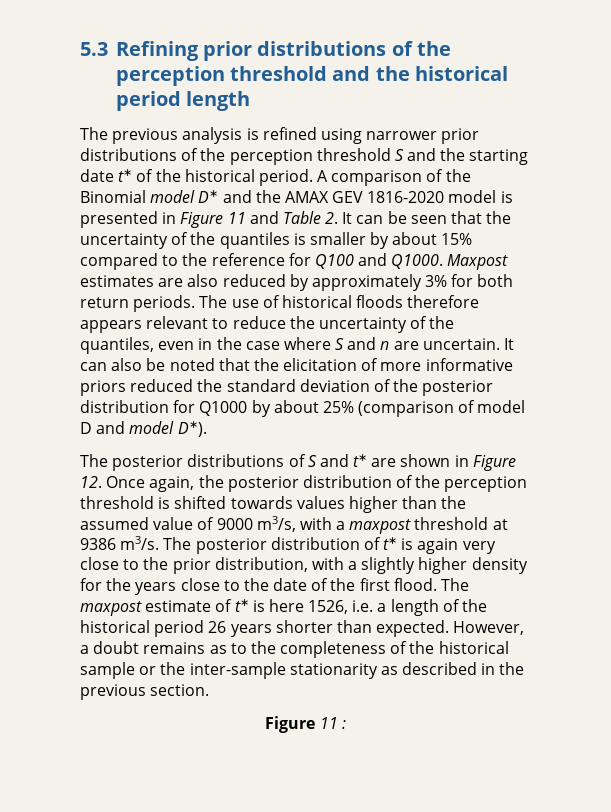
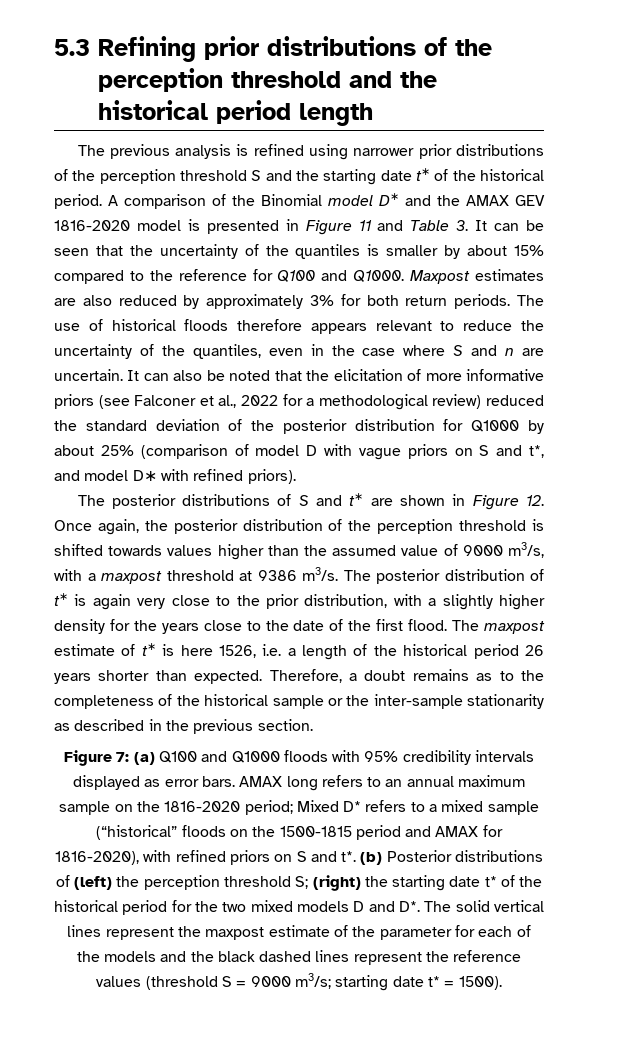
- A comparison of the Binomial model D∗ and the AMAX GEV 1816-2020 model is presented in Figure 11 and Table 2. It can be seen that the uncertainty of the quantiles is smaller by about 15% compared to the reference for Q100 and Q1000.
+ A comparison of the Binomial model D∗ and the AMAX GEV 1816-2020 model is presented in Figure 11 and Table 3. It can be seen that the uncertainty of the quantiles is smaller by about 15% compared to the reference for Q100 and Q1000.
- It can also be noted that the elicitation of more informative priors reduced the standard deviation of the posterior distribution for Q1000 by about 25% (comparison of model D and model D∗).
+ It can also be noted that the elicitation of more informative priors (see Falconer et al., 2022 for a methodological review) reduced the standard deviation of the posterior distribution for Q1000 by about 25% (comparison of model D with vague priors on S and t*, and model D∗ with refined priors).
- However, a doubt remains as to the completeness of the historical sample or the inter-sample stationarity as described in the previous section.
+ Therefore, a doubt remains as to the completeness of the historical sample or the inter-sample stationarity as described in the previous section.
- Figure 11 :
+ Figure 7: (a) Q100 and Q1000 floods with 95% credibility intervals displayed as error bars. AMAX long refers to an annual maximum sample on the 1816-2020 period; Mixed D* refers to a mixed sample (“historical” floods on the 1500-1815 period and AMAX for 1816-2020), with refined priors on S and t*. (b) Posterior distributions of (left) the perception threshold S; (right) the starting date t* of the historical period for the two mixed models D and D*. The solid vertical lines represent the maxpost estimate of the parameter for each of the models and the black dashed lines represent the reference values (threshold S = 9000 m3/s; starting date t* = 1500).

